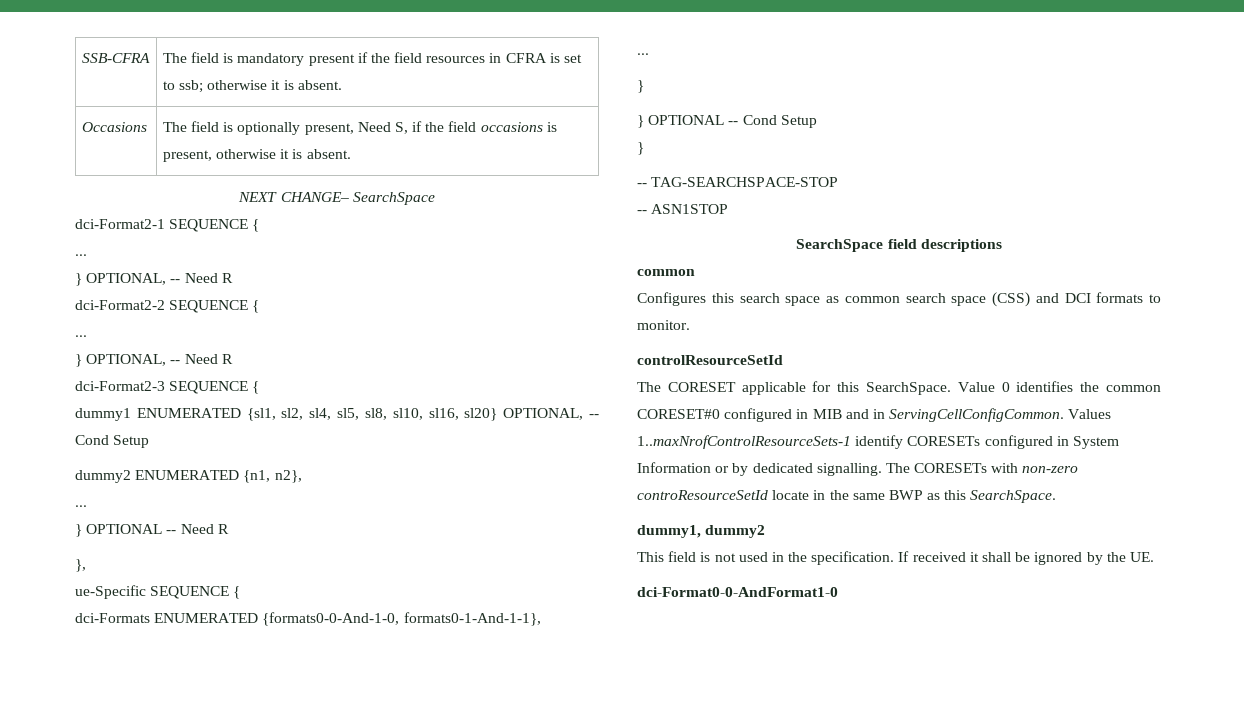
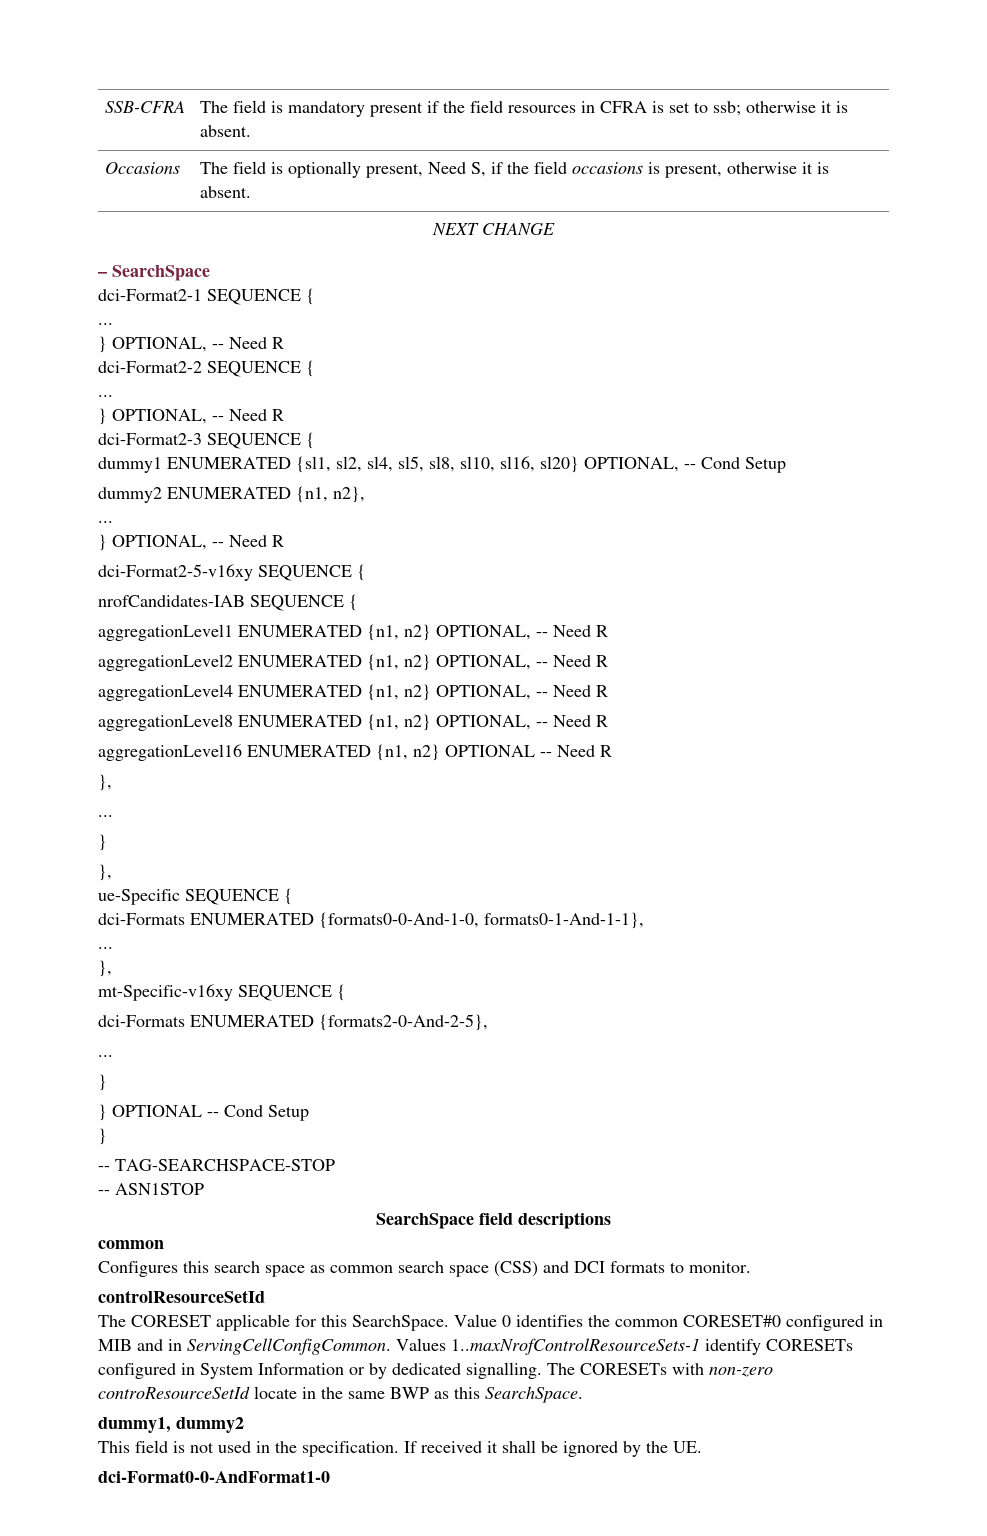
- NEXT CHANGE– SearchSpace
+ NEXT CHANGE
+ – SearchSpace
  dummy2 ENUMERATED {n1, n2},
  ...
- } OPTIONAL -- Need R
+ } OPTIONAL, -- Need R
+ dci-Format2-5-v16xy SEQUENCE {
+ nrofCandidates-IAB SEQUENCE {
+ aggregationLevel1 ENUMERATED {n1, n2} OPTIONAL, -- Need R
+ aggregationLevel2 ENUMERATED {n1, n2} OPTIONAL, -- Need R
+ aggregationLevel4 ENUMERATED {n1, n2} OPTIONAL, -- Need R
+ aggregationLevel8 ENUMERATED {n1, n2} OPTIONAL, -- Need R
+ aggregationLevel16 ENUMERATED {n1, n2} OPTIONAL -- Need R
+ },
+ ...
+ }
  dci-Formats ENUMERATED {formats0-0-And-1-0, formats0-1-And-1-1},
+ ...
+ },
+ mt-Specific-v16xy SEQUENCE {
+ dci-Formats ENUMERATED {formats2-0-And-2-5},

